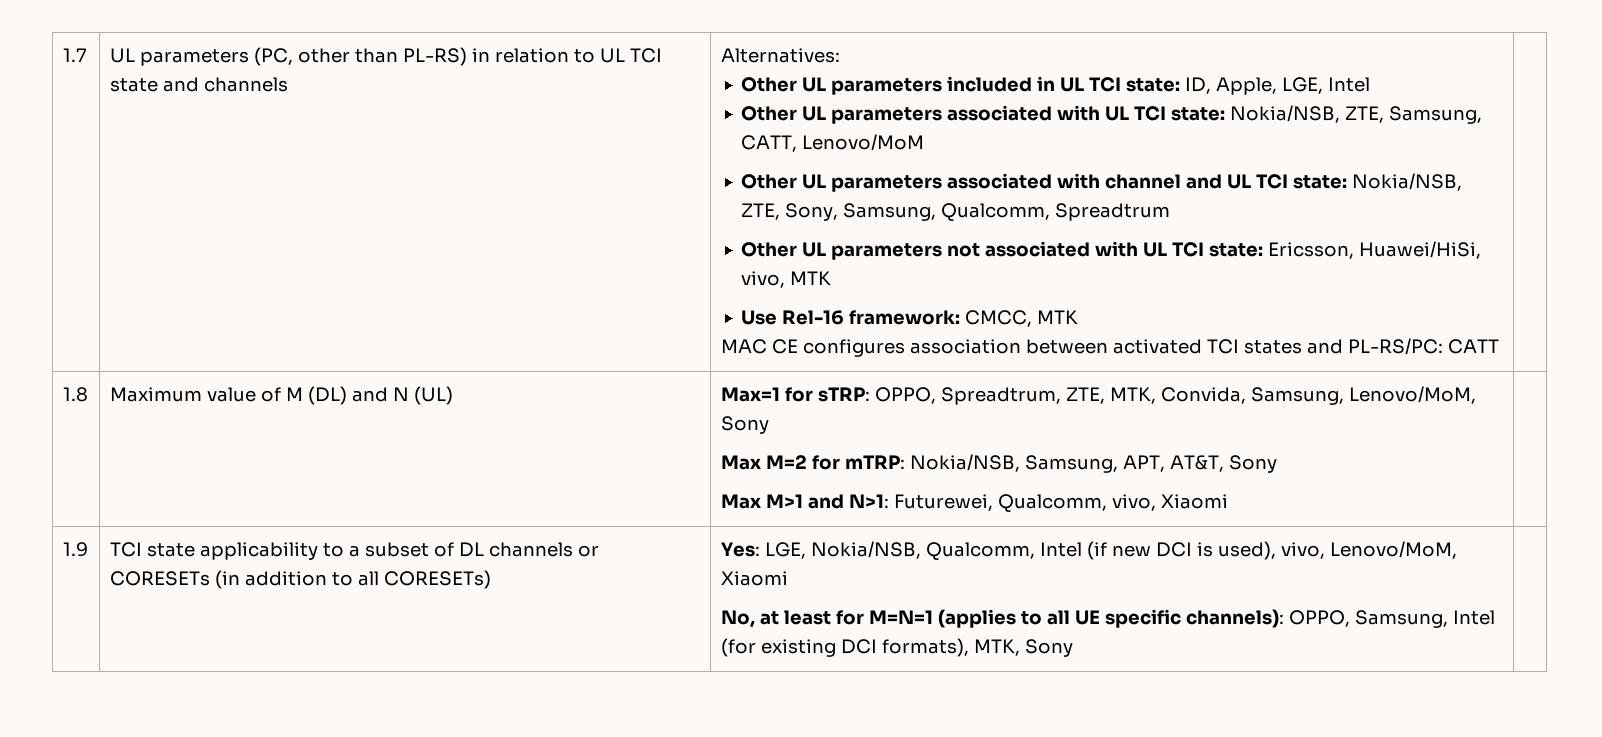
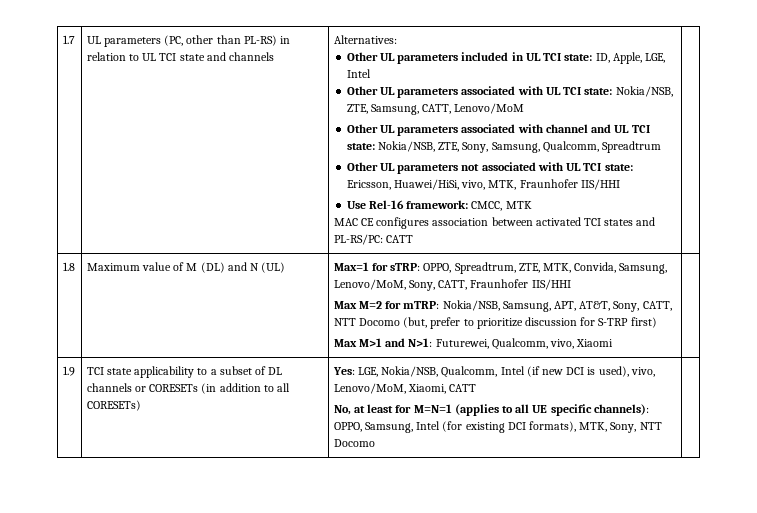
- Other UL parameters not associated with UL TCI state: Ericsson, Huawei/HiSi, vivo, MTK
+ Other UL parameters not associated with UL TCI state: Ericsson, Huawei/HiSi, vivo, MTK, Fraunhofer IIS/HHI
- Max=1 for sTRP: OPPO, Spreadtrum, ZTE, MTK, Convida, Samsung, Lenovo/MoM, Sony
+ Max=1 for sTRP: OPPO, Spreadtrum, ZTE, MTK, Convida, Samsung, Lenovo/MoM, Sony, CATT, Fraunhofer IIS/HHI
- Max M=2 for mTRP: Nokia/NSB, Samsung, APT, AT&T, Sony
+ Max M=2 for mTRP: Nokia/NSB, Samsung, APT, AT&T, Sony, CATT, NTT Docomo (but, prefer to prioritize discussion for S-TRP first)
- Yes: LGE, Nokia/NSB, Qualcomm, Intel (if new DCI is used), vivo, Lenovo/MoM, Xiaomi
+ Yes: LGE, Nokia/NSB, Qualcomm, Intel (if new DCI is used), vivo, Lenovo/MoM, Xiaomi, CATT
- No, at least for M=N=1 (applies to all UE specific channels): OPPO, Samsung, Intel (for existing DCI formats), MTK, Sony
+ No, at least for M=N=1 (applies to all UE specific channels): OPPO, Samsung, Intel (for existing DCI formats), MTK, Sony, NTT Docomo

